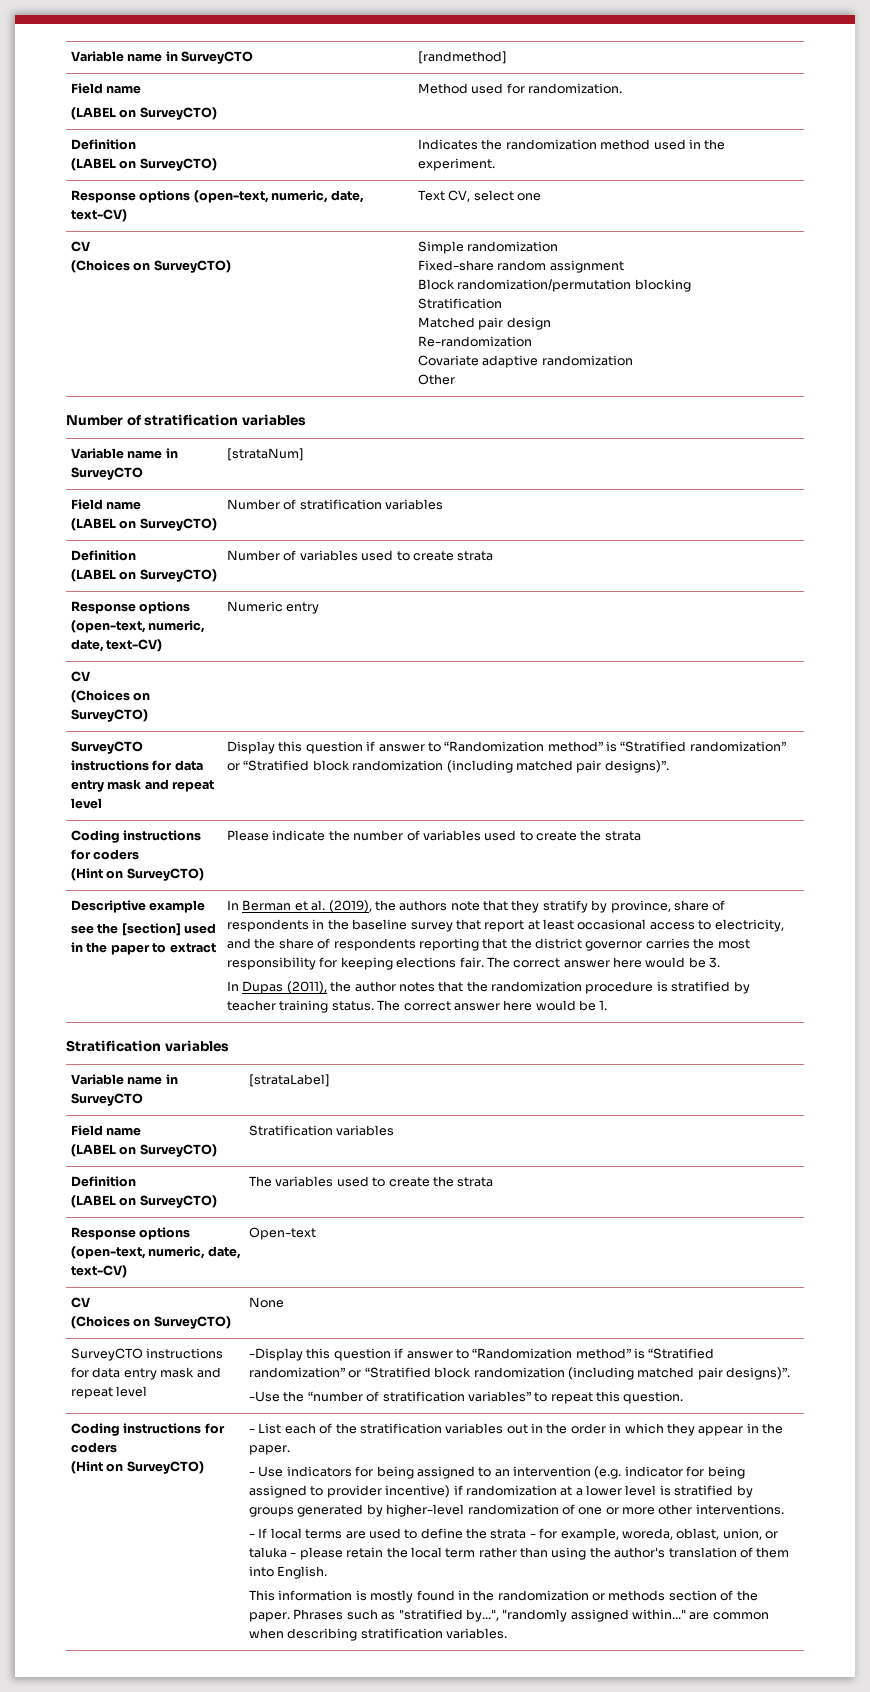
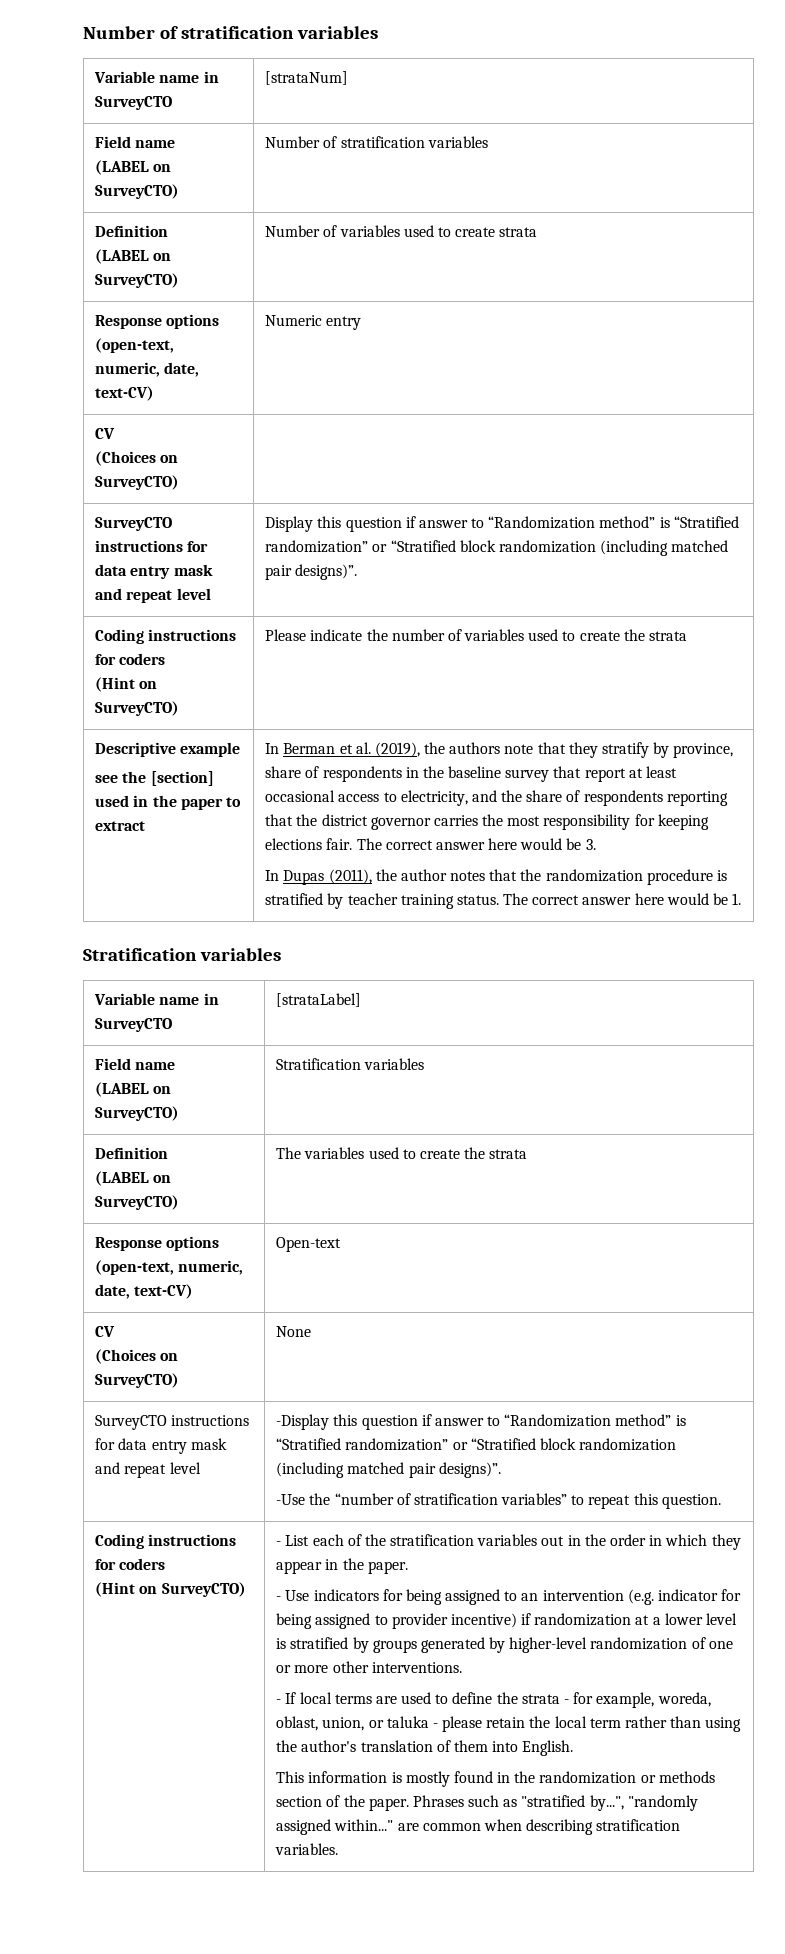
- Variable name in SurveyCTO | [randmethod]
- Field name
- (LABEL on SurveyCTO) | Method used for randomization.
- Definition
- (LABEL on SurveyCTO) | Indicates the randomization method used in the experiment.
- Response options (open-text, numeric, date, text-CV) | Text CV, select one
- CV
- (Choices on SurveyCTO) | Simple randomization
- Fixed-share random assignment
- Block randomization/permutation blocking
- Stratification
- Matched pair design
- Re-randomization
- Covariate adaptive randomization
- Other

